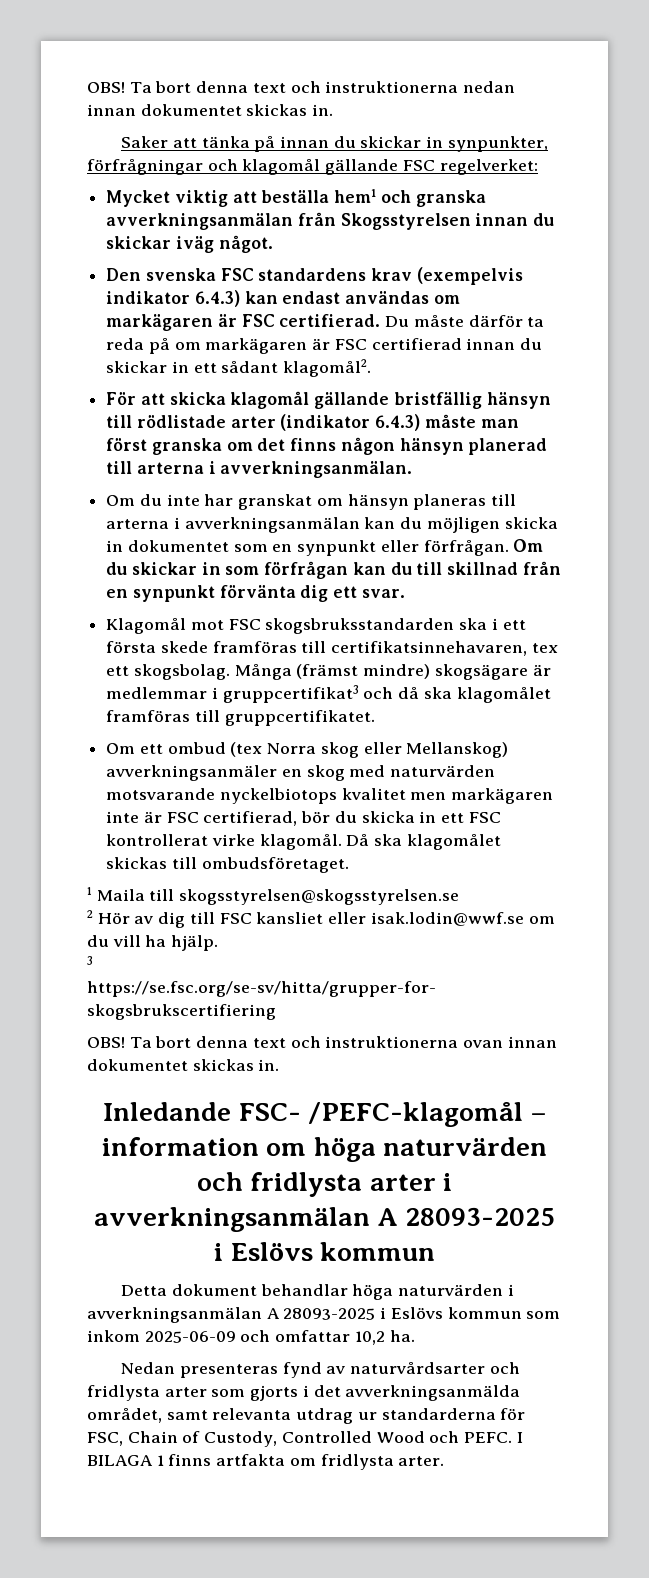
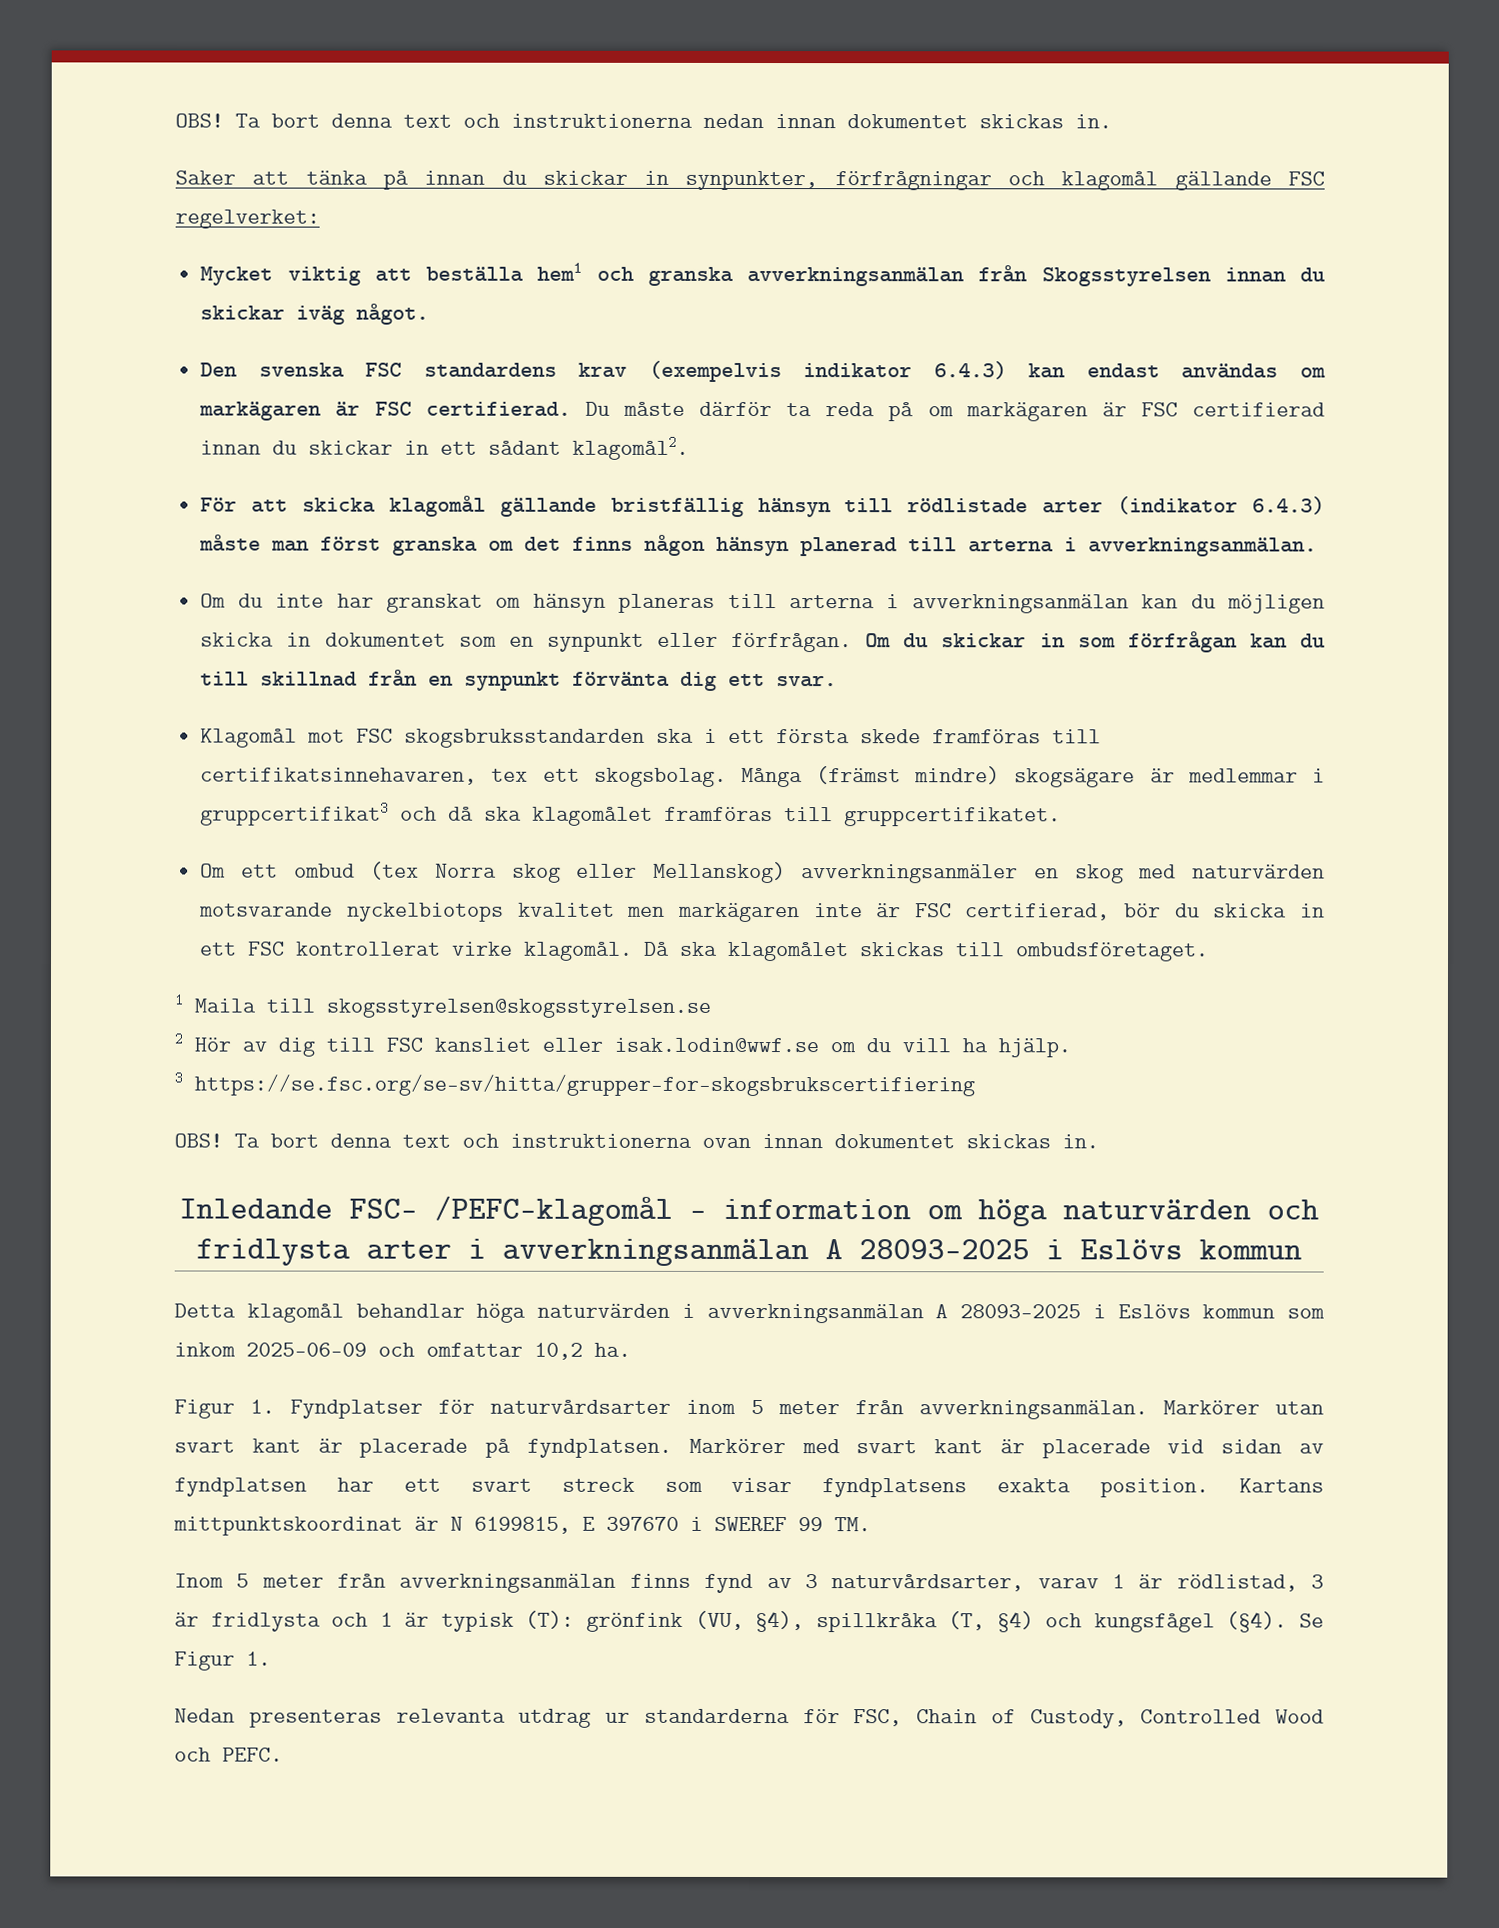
- Detta dokument behandlar höga naturvärden i avverkningsanmälan A 28093-2025 i Eslövs kommun som inkom 2025-06-09 och omfattar 10,2 ha.
+ Detta klagomål behandlar höga naturvärden i avverkningsanmälan A 28093-2025 i Eslövs kommun som inkom 2025-06-09 och omfattar 10,2 ha.
- Nedan presenteras fynd av naturvårdsarter och fridlysta arter som gjorts i det avverkningsanmälda området, samt relevanta utdrag ur standarderna för FSC, Chain of Custody, Controlled Wood och PEFC. I BILAGA 1 finns artfakta om fridlysta arter.
+ Figur 1. Fyndplatser för naturvårdsarter inom 5 meter från avverkningsanmälan. Markörer utan svart kant är placerade på fyndplatsen. Markörer med svart kant är placerade vid sidan av fyndplatsen har ett svart streck som visar fyndplatsens exakta position. Kartans mittpunktskoordinat är N 6199815, E 397670 i SWEREF 99 TM.
+ Inom 5 meter från avverkningsanmälan finns fynd av 3 naturvårdsarter, varav 1 är rödlistad, 3 är fridlysta och 1 är typisk (T): grönfink (VU, §4), spillkråka (T, §4) och kungsfågel (§4). Se Figur 1.
+ Nedan presenteras relevanta utdrag ur standarderna för FSC, Chain of Custody, Controlled Wood och PEFC.

